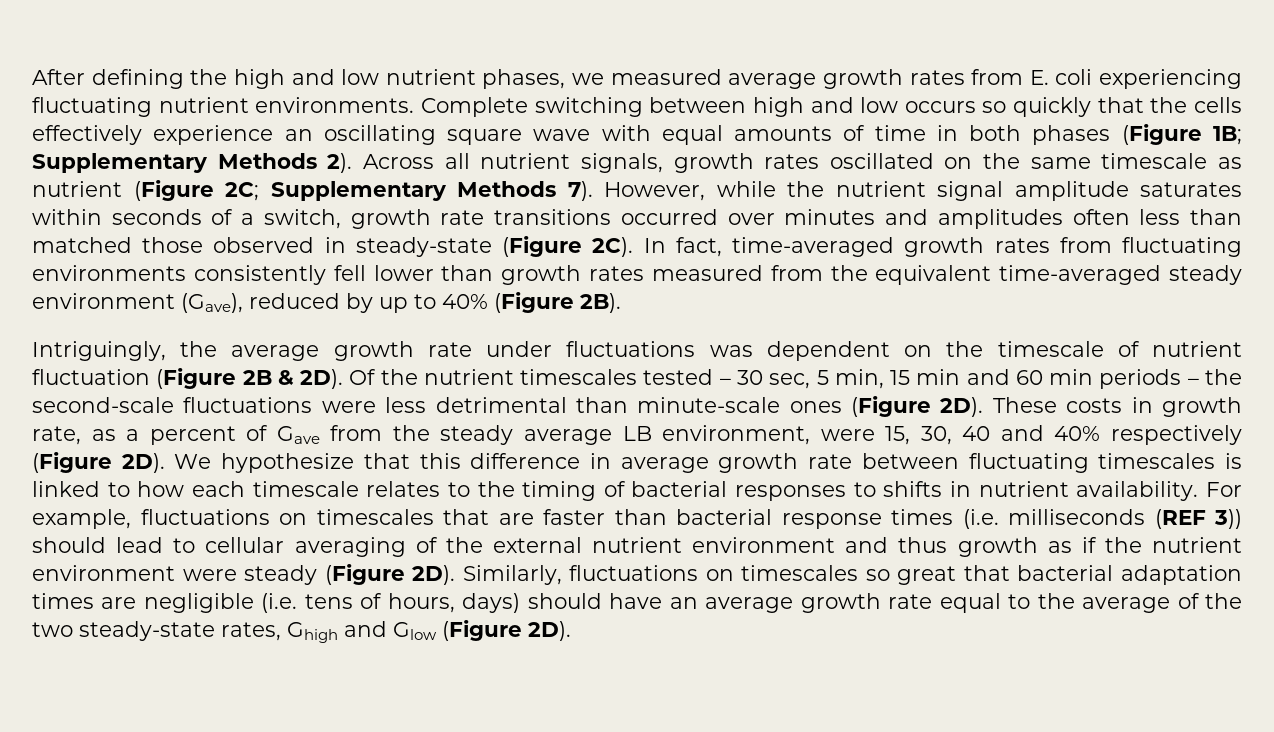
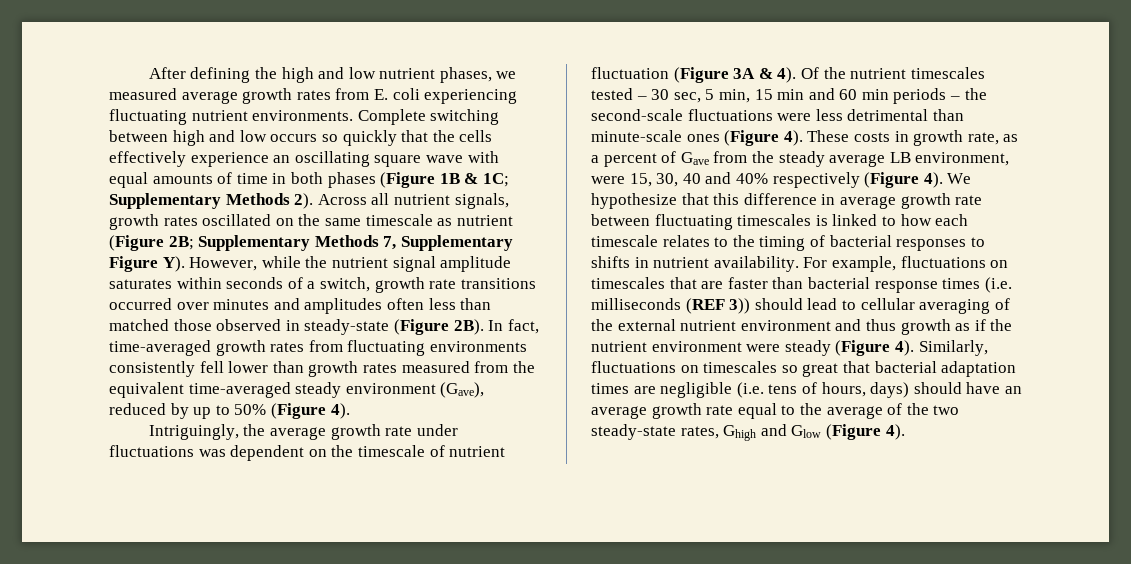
- Complete switching between high and low occurs so quickly that the cells effectively experience an oscillating square wave with equal amounts of time in both phases (Figure 1B; Supplementary Methods 2).
+ Complete switching between high and low occurs so quickly that the cells effectively experience an oscillating square wave with equal amounts of time in both phases (Figure 1B & 1C; Supplementary Methods 2).
- Across all nutrient signals, growth rates oscillated on the same timescale as nutrient (Figure 2C; Supplementary Methods 7). However, while the nutrient signal amplitude saturates within seconds of a switch, growth rate transitions occurred over minutes and amplitudes often less than matched those observed in steady-state (Figure 2C).
+ Across all nutrient signals, growth rates oscillated on the same timescale as nutrient (Figure 2B; Supplementary Methods 7, Supplementary Figure Y). However, while the nutrient signal amplitude saturates within seconds of a switch, growth rate transitions occurred over minutes and amplitudes often less than matched those observed in steady-state (Figure 2B).
- In fact, time-averaged growth rates from fluctuating environments consistently fell lower than growth rates measured from the equivalent time-averaged steady environment (Gave), reduced by up to 40% (Figure 2B).
+ In fact, time-averaged growth rates from fluctuating environments consistently fell lower than growth rates measured from the equivalent time-averaged steady environment (Gave), reduced by up to 50% (Figure 4).
- Intriguingly, the average growth rate under fluctuations was dependent on the timescale of nutrient fluctuation (Figure 2B & 2D).
+ Intriguingly, the average growth rate under fluctuations was dependent on the timescale of nutrient fluctuation (Figure 3A & 4).
- Of the nutrient timescales tested – 30 sec, 5 min, 15 min and 60 min periods – the second-scale fluctuations were less detrimental than minute-scale ones (Figure 2D).
+ Of the nutrient timescales tested – 30 sec, 5 min, 15 min and 60 min periods – the second-scale fluctuations were less detrimental than minute-scale ones (Figure 4).
- These costs in growth rate, as a percent of Gave from the steady average LB environment, were 15, 30, 40 and 40% respectively (Figure 2D).
+ These costs in growth rate, as a percent of Gave from the steady average LB environment, were 15, 30, 40 and 40% respectively (Figure 4).
- For example, fluctuations on timescales that are faster than bacterial response times (i.e. milliseconds (REF 3)) should lead to cellular averaging of the external nutrient environment and thus growth as if the nutrient environment were steady (Figure 2D).
+ For example, fluctuations on timescales that are faster than bacterial response times (i.e. milliseconds (REF 3)) should lead to cellular averaging of the external nutrient environment and thus growth as if the nutrient environment were steady (Figure 4).
- Similarly, fluctuations on timescales so great that bacterial adaptation times are negligible (i.e. tens of hours, days) should have an average growth rate equal to the average of the two steady-state rates, Ghigh and Glow (Figure 2D).
+ Similarly, fluctuations on timescales so great that bacterial adaptation times are negligible (i.e. tens of hours, days) should have an average growth rate equal to the average of the two steady-state rates, Ghigh and Glow (Figure 4).

